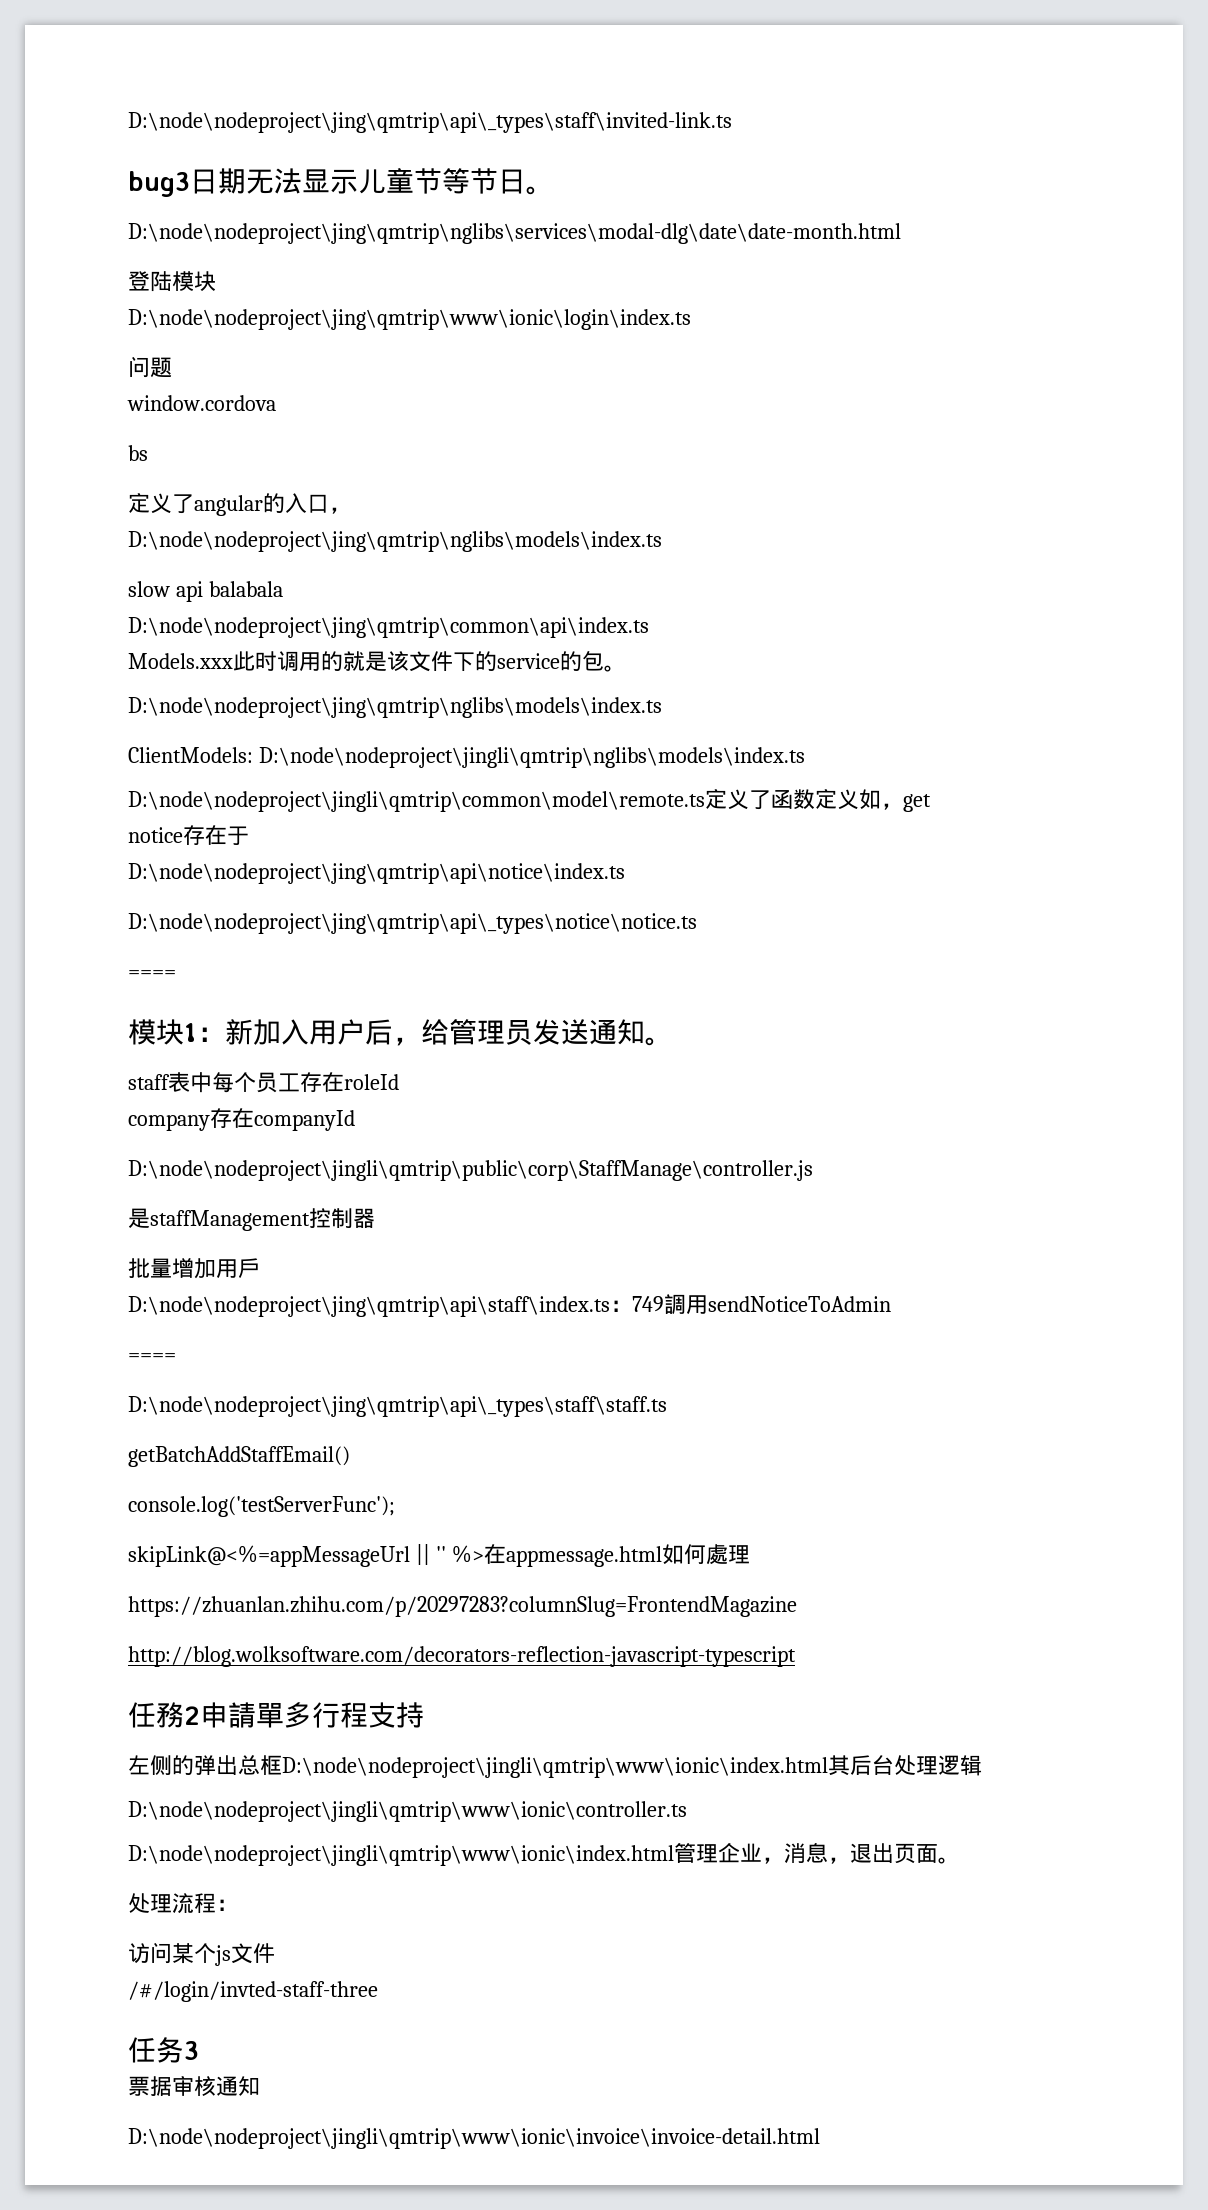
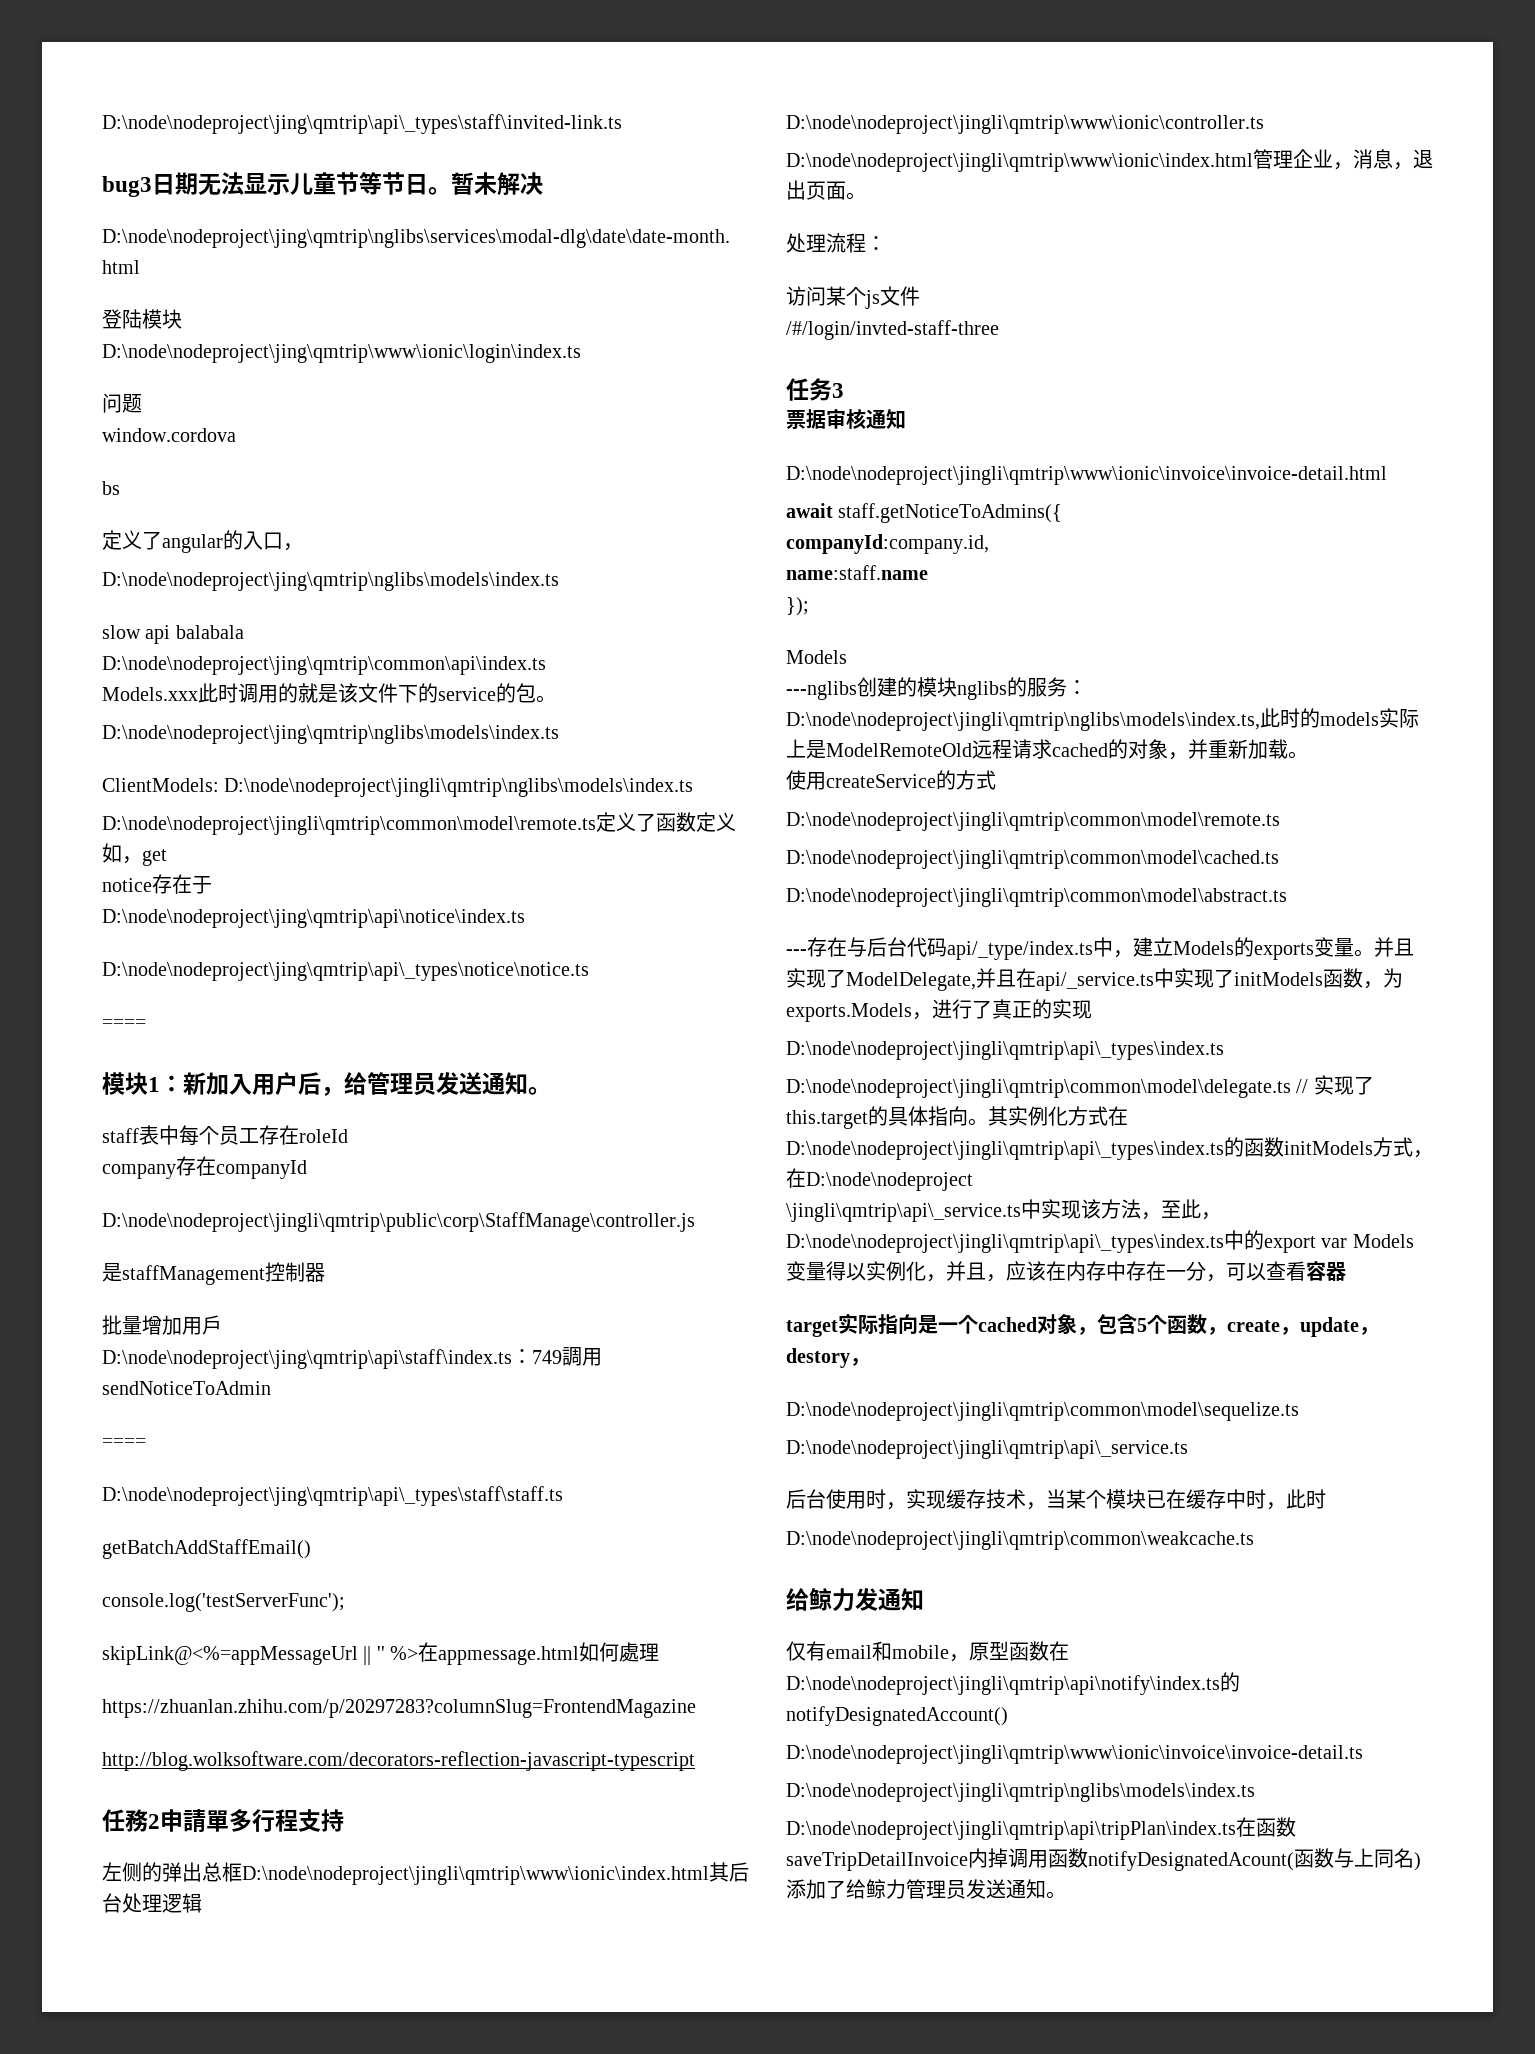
+ 暂未解决
+ await staff.getNoticeToAdmins({
+ companyId:company.id,
+ name:staff.name
+ });
+ Models
+ ---nglibs创建的模块nglibs的服务：D:\node\nodeproject\jingli\qmtrip\nglibs\models\index.ts,此时的models实际上是ModelRemoteOld远程请求cached的对象，并重新加载。
+ 使用createService的方式
+ D:\node\nodeproject\jingli\qmtrip\common\model\remote.ts
+ D:\node\nodeproject\jingli\qmtrip\common\model\cached.ts
+ D:\node\nodeproject\jingli\qmtrip\common\model\abstract.ts
+ ---存在与后台代码api/_type/index.ts中，建立Models的exports变量。并且实现了ModelDelegate,并且在api/_service.ts中实现了initModels函数，为exports.Models，进行了真正的实现
+ D:\node\nodeproject\jingli\qmtrip\api\_types\index.ts
+ D:\node\nodeproject\jingli\qmtrip\common\model\delegate.ts // 实现了this.target的具体指向。其实例化方式在D:\node\nodeproject\jingli\qmtrip\api\_types\index.ts的函数initModels方式，在D:\node\nodeproject
+ \jingli\qmtrip\api\_service.ts中实现该方法，至此，D:\node\nodeproject\jingli\qmtrip\api\_types\index.ts中的export var Models变量得以实例化，并且，应该在内存中存在一分，可以查看容器
+ target实际指向是一个cached对象，包含5个函数，create，update，destory，
+ D:\node\nodeproject\jingli\qmtrip\common\model\sequelize.ts
+ D:\node\nodeproject\jingli\qmtrip\api\_service.ts
+ 后台使用时，实现缓存技术，当某个模块已在缓存中时，此时
+ D:\node\nodeproject\jingli\qmtrip\common\weakcache.ts
+ 给鲸力发通知
+ 仅有email和mobile，原型函数在D:\node\nodeproject\jingli\qmtrip\api\notify\index.ts的notifyDesignatedAccount()
+ D:\node\nodeproject\jingli\qmtrip\www\ionic\invoice\invoice-detail.ts
+ D:\node\nodeproject\jingli\qmtrip\nglibs\models\index.ts
+ D:\node\nodeproject\jingli\qmtrip\api\tripPlan\index.ts在函数saveTripDetailInvoice内掉调用函数notifyDesignatedAcount(函数与上同名)添加了给鲸力管理员发送通知。

